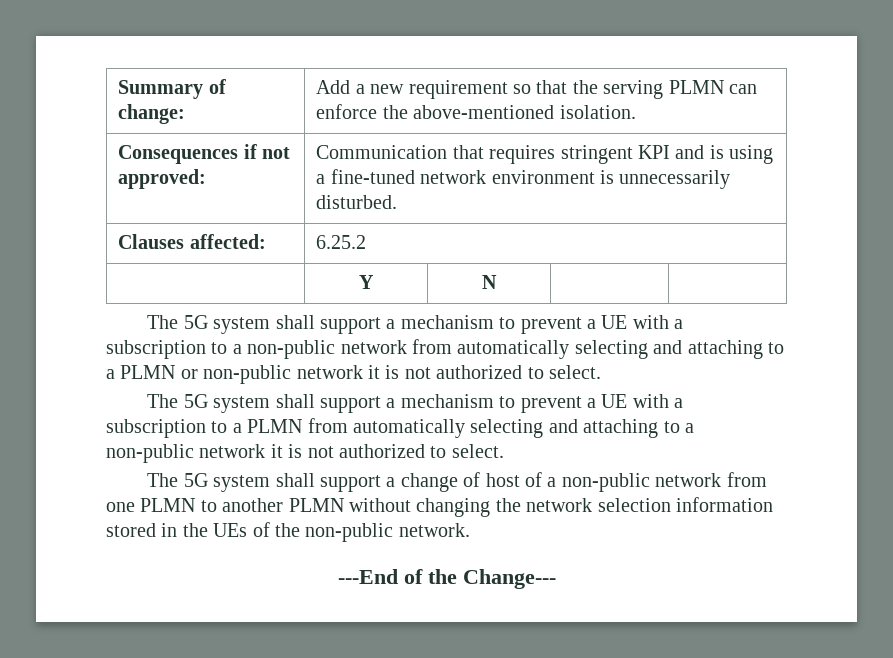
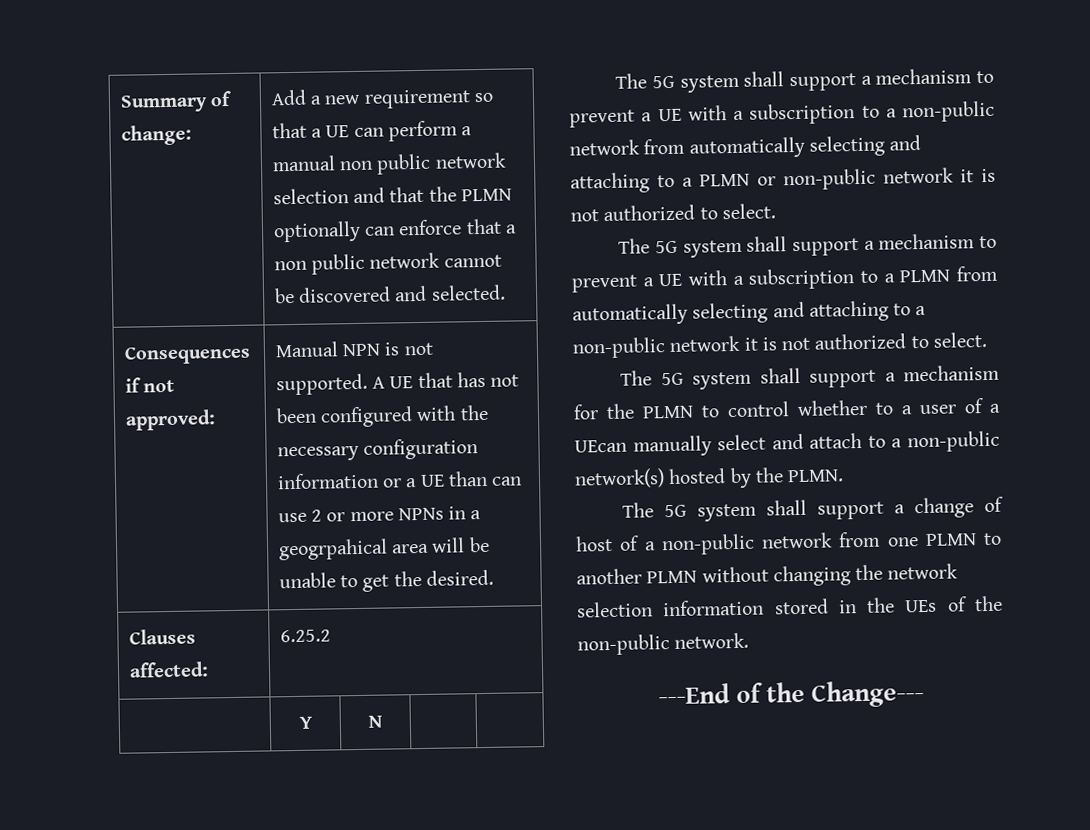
- Summary of change: | Add a new requirement so that the serving PLMN can enforce the above-mentioned isolation.
- Consequences if not approved: | Communication that requires stringent KPI and is using a fine-tuned network environment is unnecessarily disturbed.
+ Summary of change: | Add a new requirement so that a UE can perform a manual non public network selection and that the PLMN optionally can enforce that a non public network cannot be discovered and selected.
+ Consequences if not approved: | Manual NPN is not supported. A UE that has not been configured with the necessary configuration information or a UE than can use 2 or more NPNs in a geogrpahical area will be unable to get the desired.
+ The 5G system shall support a mechanism for the PLMN to control whether to a user of a UEcan manually select and attach to a non-public network(s) hosted by the PLMN.

